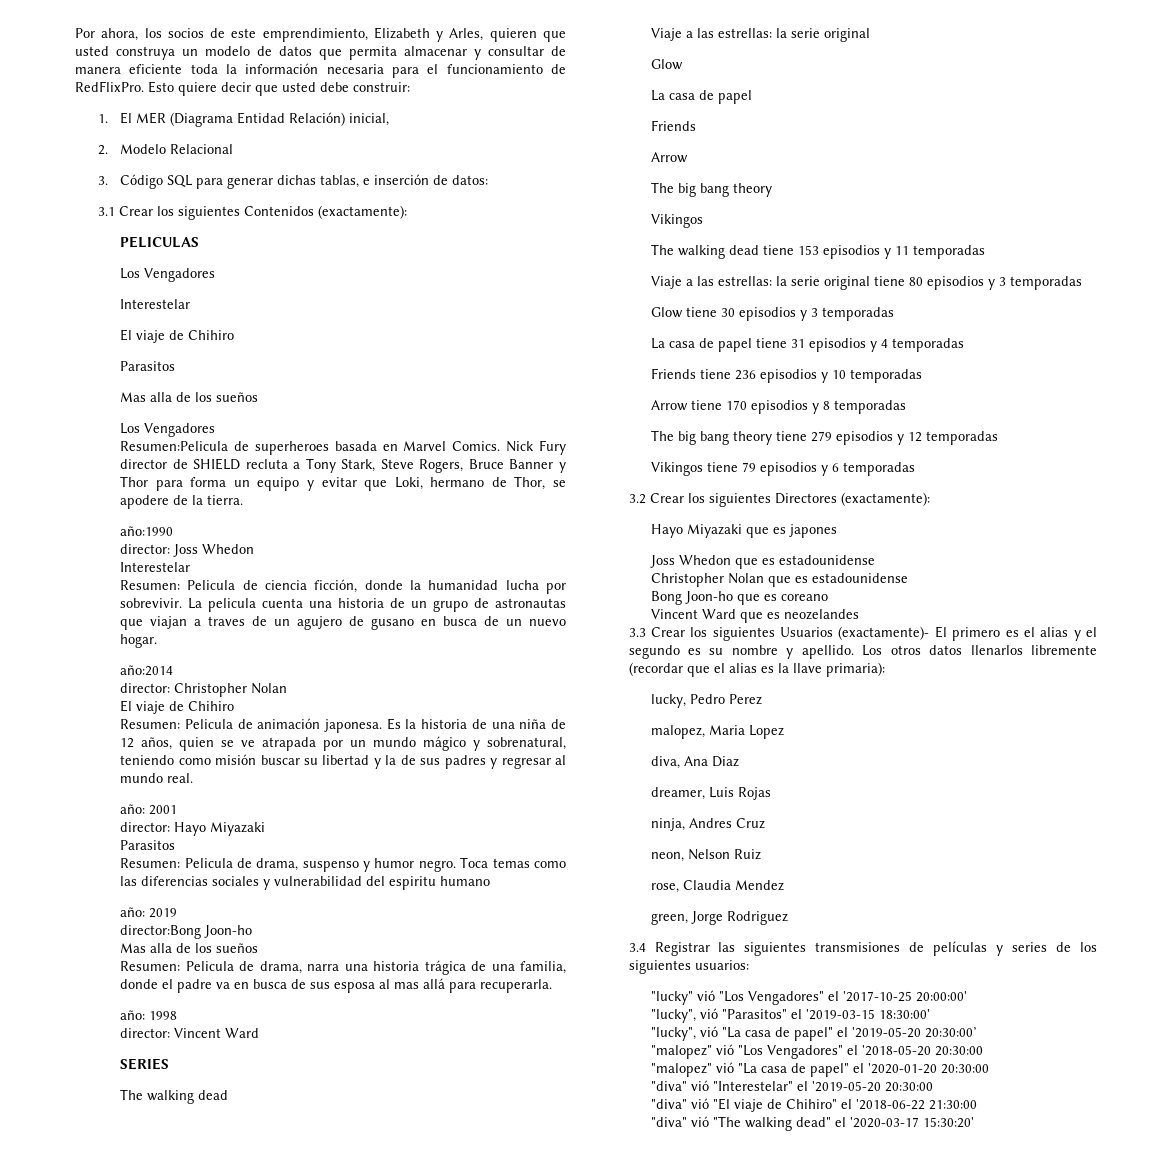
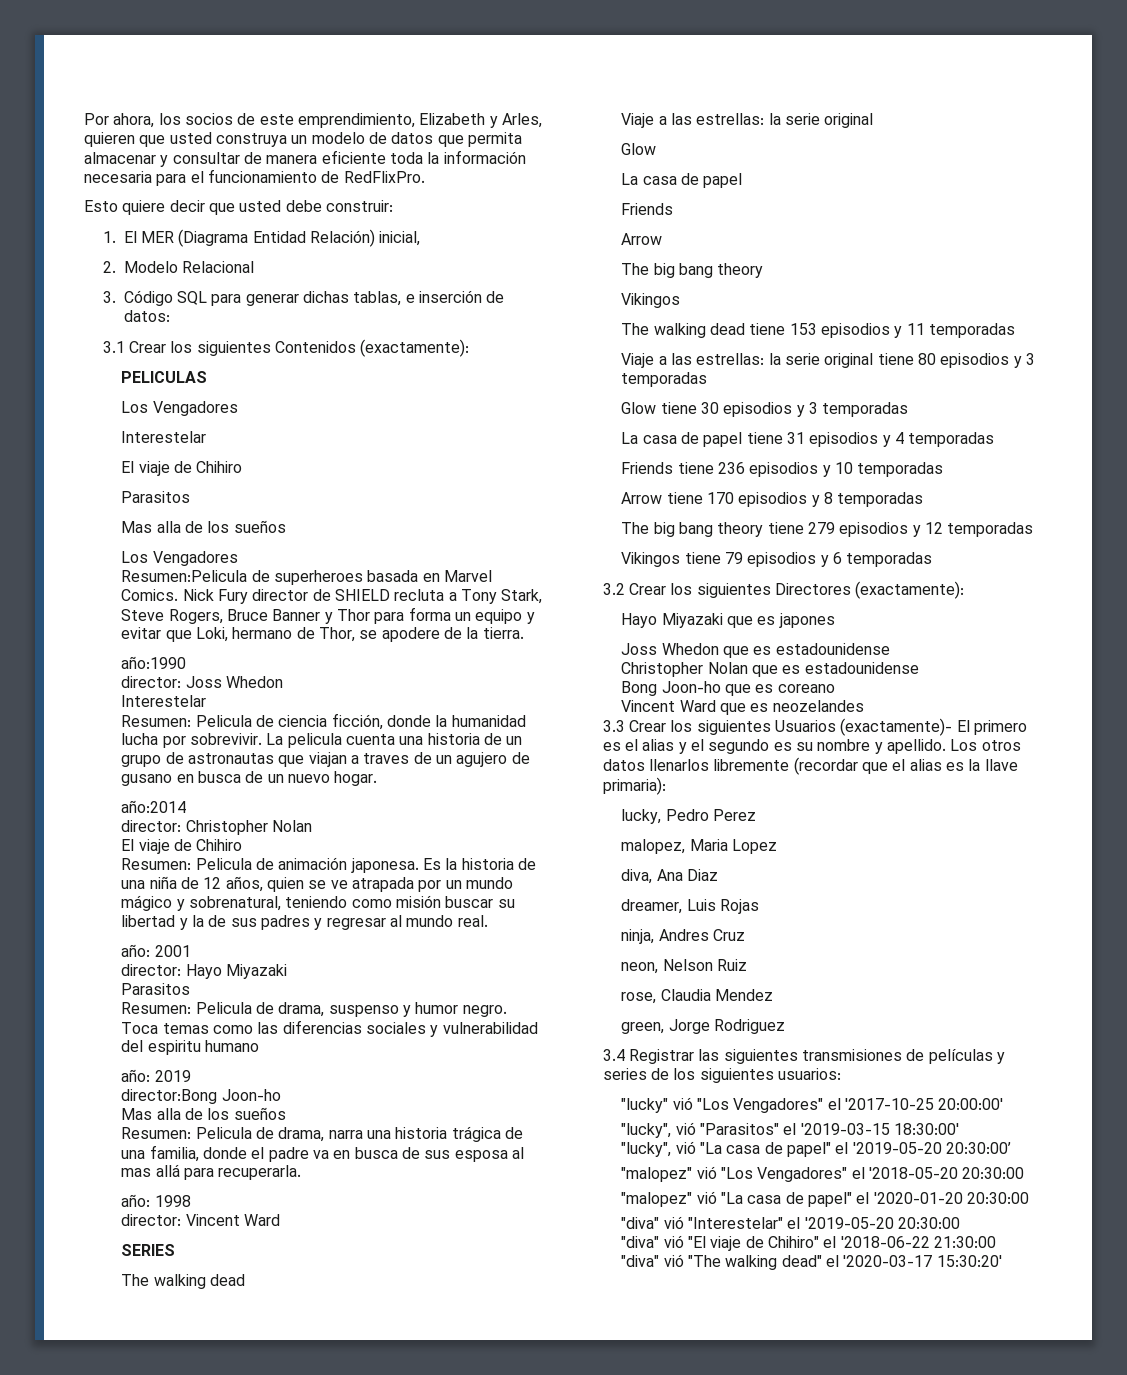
- Por ahora, los socios de este emprendimiento, Elizabeth y Arles, quieren que usted construya un modelo de datos que permita almacenar y consultar de manera eficiente toda la información necesaria para el funcionamiento de RedFlixPro. Esto quiere decir que usted debe construir:
+ Por ahora, los socios de este emprendimiento, Elizabeth y Arles, quieren que usted construya un modelo de datos que permita almacenar y consultar de manera eficiente toda la información necesaria para el funcionamiento de RedFlixPro.
+ Esto quiere decir que usted debe construir:

